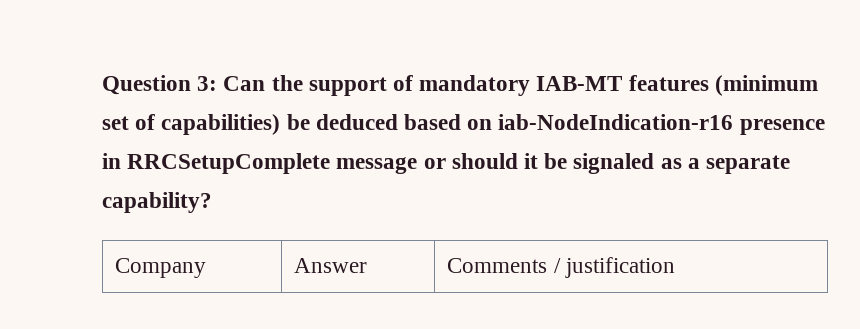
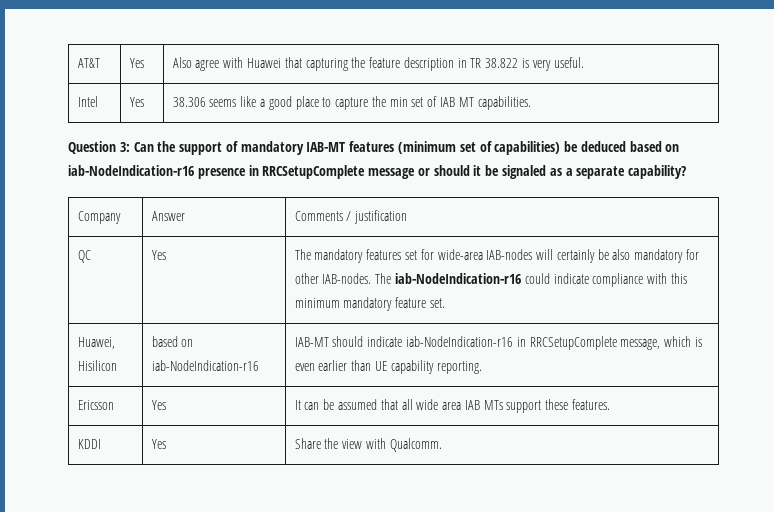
+ AT&T | Yes | Also agree with Huawei that capturing the feature description in TR 38.822 is very useful.
+ Intel | Yes | 38.306 seems like a good place to capture the min set of IAB MT capabilities.
+ QC | Yes | The mandatory features set for wide-area IAB-nodes will certainly be also mandatory for other IAB-nodes. The iab-NodeIndication-r16 could indicate compliance with this minimum mandatory feature set.
+ Huawei, Hisilicon | based on iab-NodeIndication-r16 | IAB-MT should indicate iab-NodeIndication-r16 in RRCSetupComplete message, which is even earlier than UE capability reporting.
+ Ericsson | Yes | It can be assumed that all wide area IAB MTs support these features.
+ KDDI | Yes | Share the view with Qualcomm.

